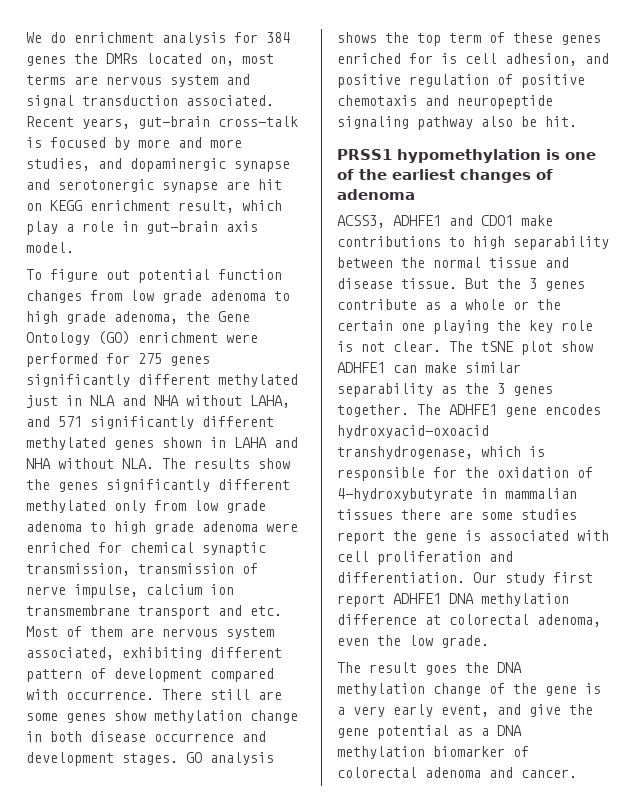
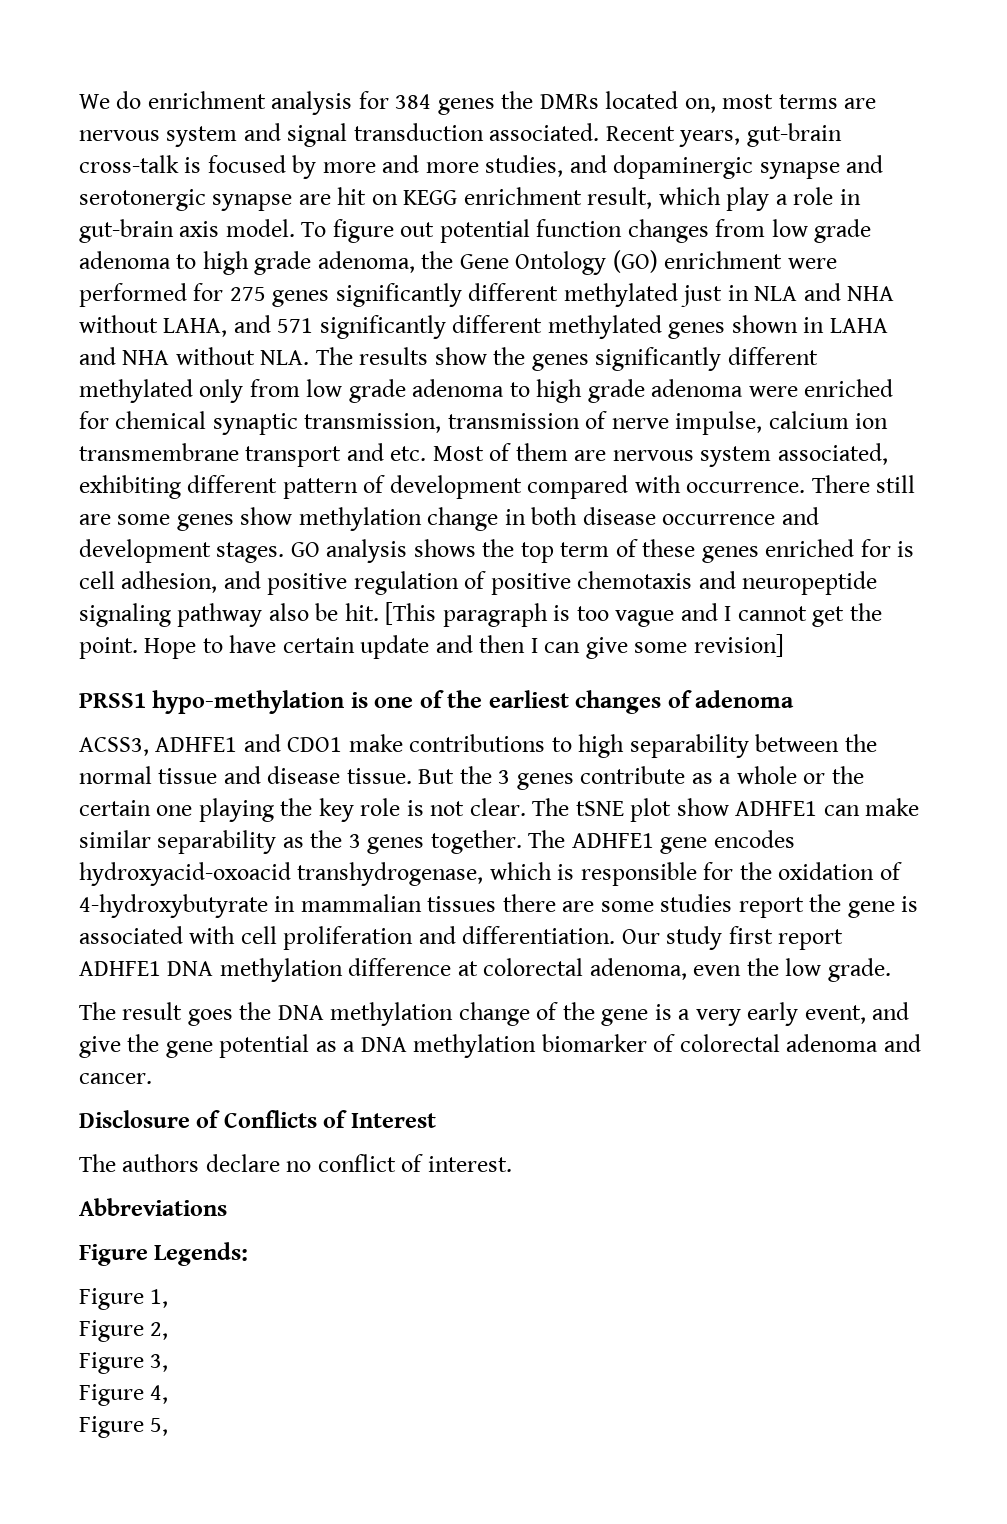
- Recent years, gut-brain cross-talk is focused by more and more studies, and dopaminergic synapse and serotonergic synapse are hit on KEGG enrichment result, which play a role in gut-brain axis model.
- To figure out potential function changes from low grade adenoma to high grade adenoma, the Gene Ontology (GO) enrichment were performed for 275 genes significantly different methylated just in NLA and NHA without LAHA, and 571 significantly different methylated genes shown in LAHA and NHA without NLA. The results show the genes significantly different methylated only from low grade adenoma to high grade adenoma were enriched for chemical synaptic transmission, transmission of nerve impulse, calcium ion transmembrane transport and etc. Most of them are nervous system associated, exhibiting different pattern of development compared with occurrence.
+ Recent years, gut-brain cross-talk is focused by more and more studies, and dopaminergic synapse and serotonergic synapse are hit on KEGG enrichment result, which play a role in gut-brain axis model. To figure out potential function changes from low grade adenoma to high grade adenoma, the Gene Ontology (GO) enrichment were performed for 275 genes significantly different methylated just in NLA and NHA without LAHA, and 571 significantly different methylated genes shown in LAHA and NHA without NLA. The results show the genes significantly different methylated only from low grade adenoma to high grade adenoma were enriched for chemical synaptic transmission, transmission of nerve impulse, calcium ion transmembrane transport and etc. Most of them are nervous system associated, exhibiting different pattern of development compared with occurrence.
+ [This paragraph is too vague and I cannot get the point. Hope to have certain update and then I can give some revision]
- PRSS1 hypomethylation is one of the earliest changes of adenoma
+ PRSS1 hypo-methylation is one of the earliest changes of adenoma
+ Disclosure of Conflicts of Interest
+ The authors declare no conflict of interest.
+ Abbreviations
+ Figure Legends:
+ Figure 1,
+ Figure 2,
+ Figure 3,
+ Figure 4,
+ Figure 5,

